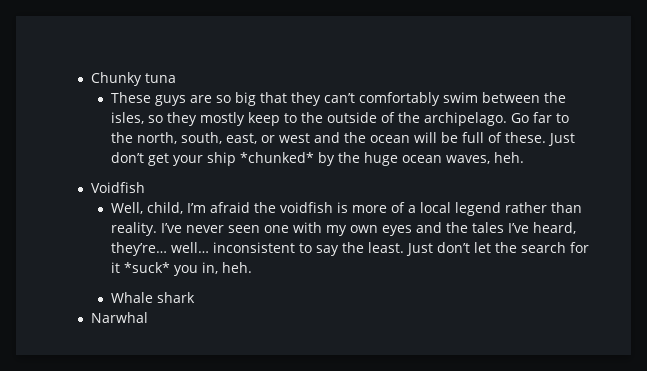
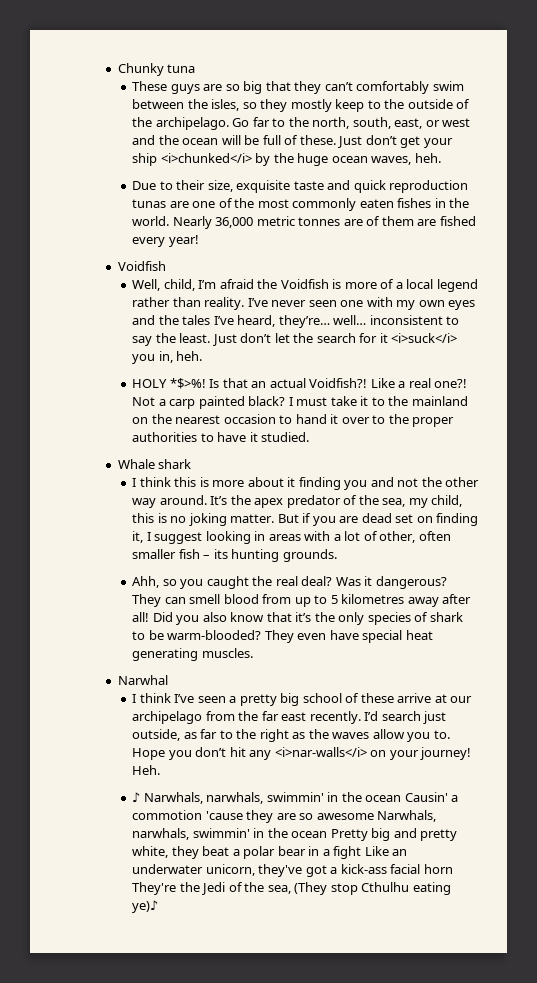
- Just don’t get your ship *chunked* by the huge ocean waves, heh.
+ Just don’t get your ship <i>chunked</i> by the huge ocean waves, heh.
+ Due to their size, exquisite taste and quick reproduction tunas are one of the most commonly eaten fishes in the world. Nearly 36,000 metric tonnes are of them are fished every year!
- Well, child, I’m afraid the voidfish is more of a local legend rather than reality.
+ Well, child, I’m afraid the Voidfish is more of a local legend rather than reality.
- Just don’t let the search for it *suck* you in, heh.
+ Just don’t let the search for it <i>suck</i> you in, heh.
+ HOLY *$>%! Is that an actual Voidfish?! Like a real one?! Not a carp painted black? I must take it to the mainland on the nearest occasion to hand it over to the proper authorities to have it studied.
  Whale shark
+ I think this is more about it finding you and not the other way around. It’s the apex predator of the sea, my child, this is no joking matter. But if you are dead set on finding it, I suggest looking in areas with a lot of other, often smaller fish – its hunting grounds.
+ Ahh, so you caught the real deal? Was it dangerous? They can smell blood from up to 5 kilometres away after all! Did you also know that it’s the only species of shark to be warm-blooded? They even have special heat generating muscles.
  Narwhal
+ I think I’ve seen a pretty big school of these arrive at our archipelago from the far east recently. I’d search just outside, as far to the right as the waves allow you to. Hope you don’t hit any <i>nar-walls</i> on your journey! Heh.
+ ♪ Narwhals, narwhals, swimmin' in the ocean Causin' a commotion 'cause they are so awesome Narwhals, narwhals, swimmin' in the ocean Pretty big and pretty white, they beat a polar bear in a fight Like an underwater unicorn, they've got a kick-ass facial horn They're the Jedi of the sea, (They stop Cthulhu eating ye)♪

